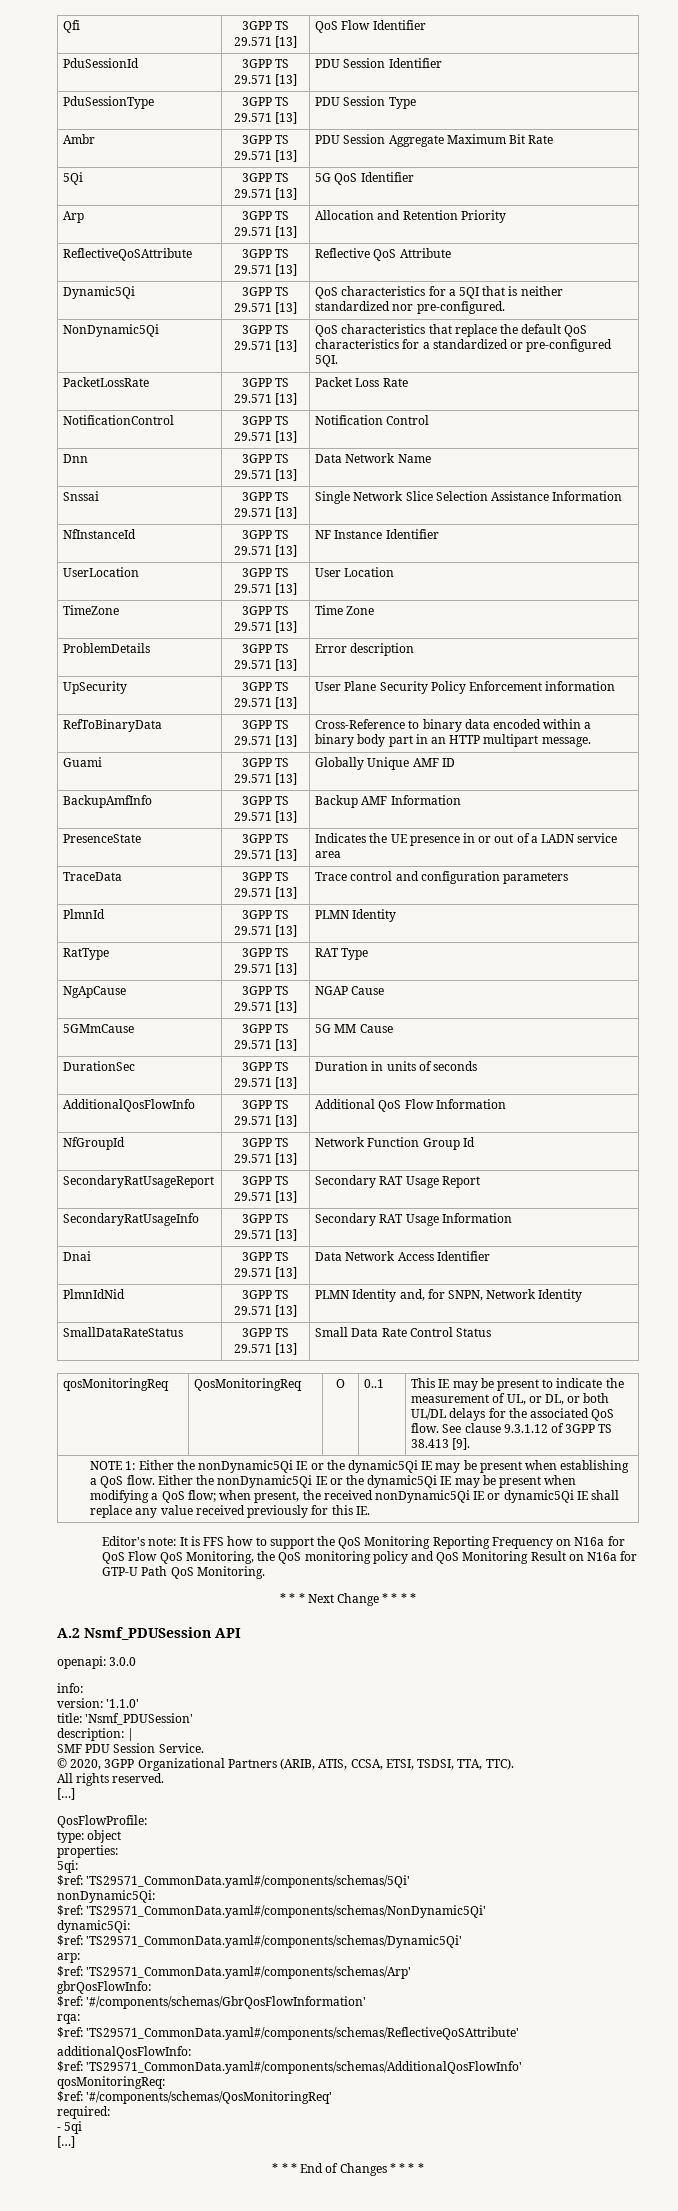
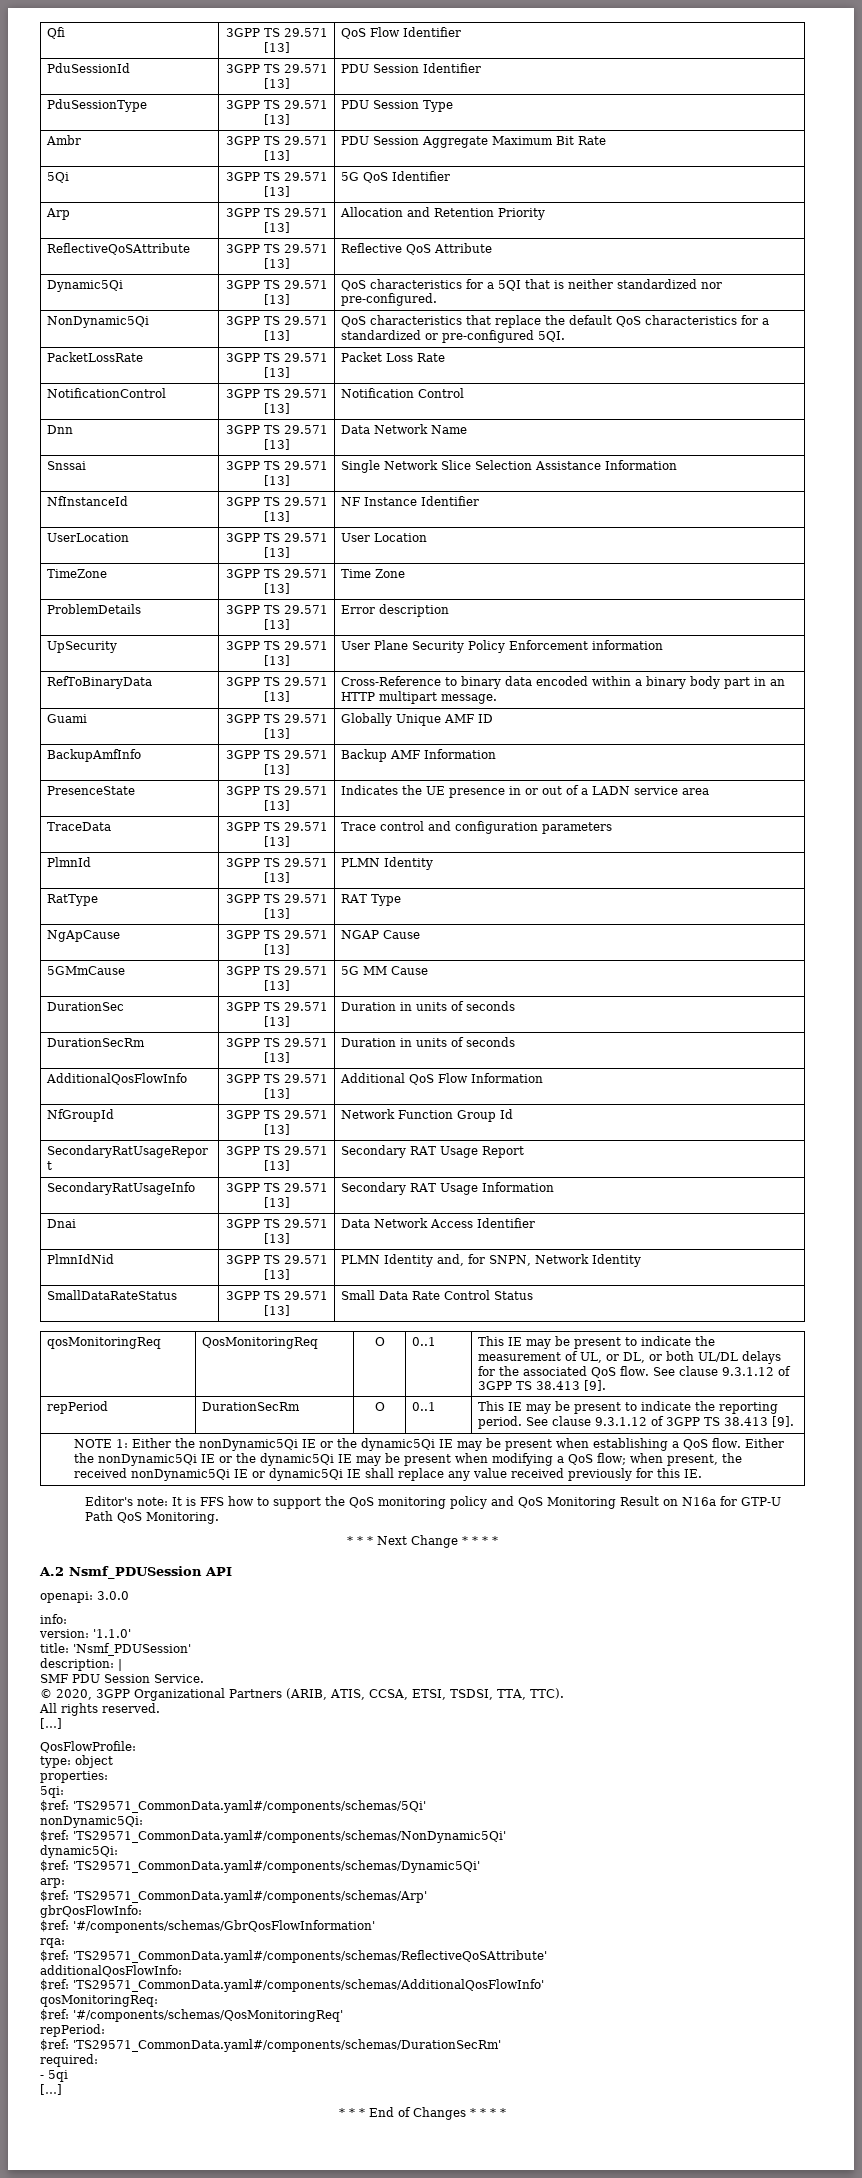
+ DurationSecRm | 3GPP TS 29.571 [13] | Duration in units of seconds
+ repPeriod | DurationSecRm | O | 0..1 | This IE may be present to indicate the reporting period. See clause 9.3.1.12 of 3GPP TS 38.413 [9].
- Editor's note: It is FFS how to support the QoS Monitoring Reporting Frequency on N16a for QoS Flow QoS Monitoring, the QoS monitoring policy and QoS Monitoring Result on N16a for GTP-U Path QoS Monitoring.
+ Editor's note: It is FFS how to support the QoS monitoring policy and QoS Monitoring Result on N16a for GTP-U Path QoS Monitoring.
+ repPeriod:
+ $ref: 'TS29571_CommonData.yaml#/components/schemas/DurationSecRm'

